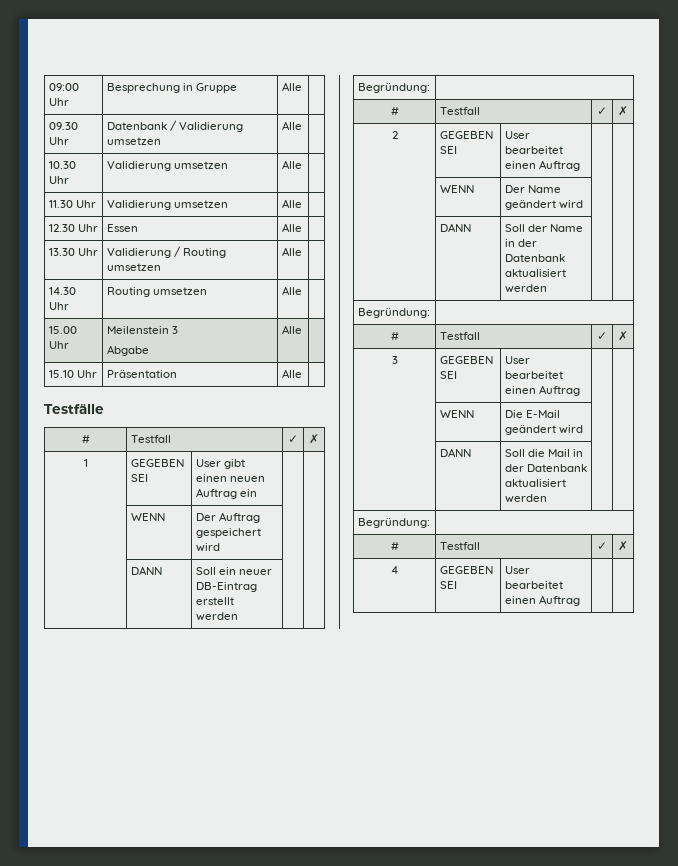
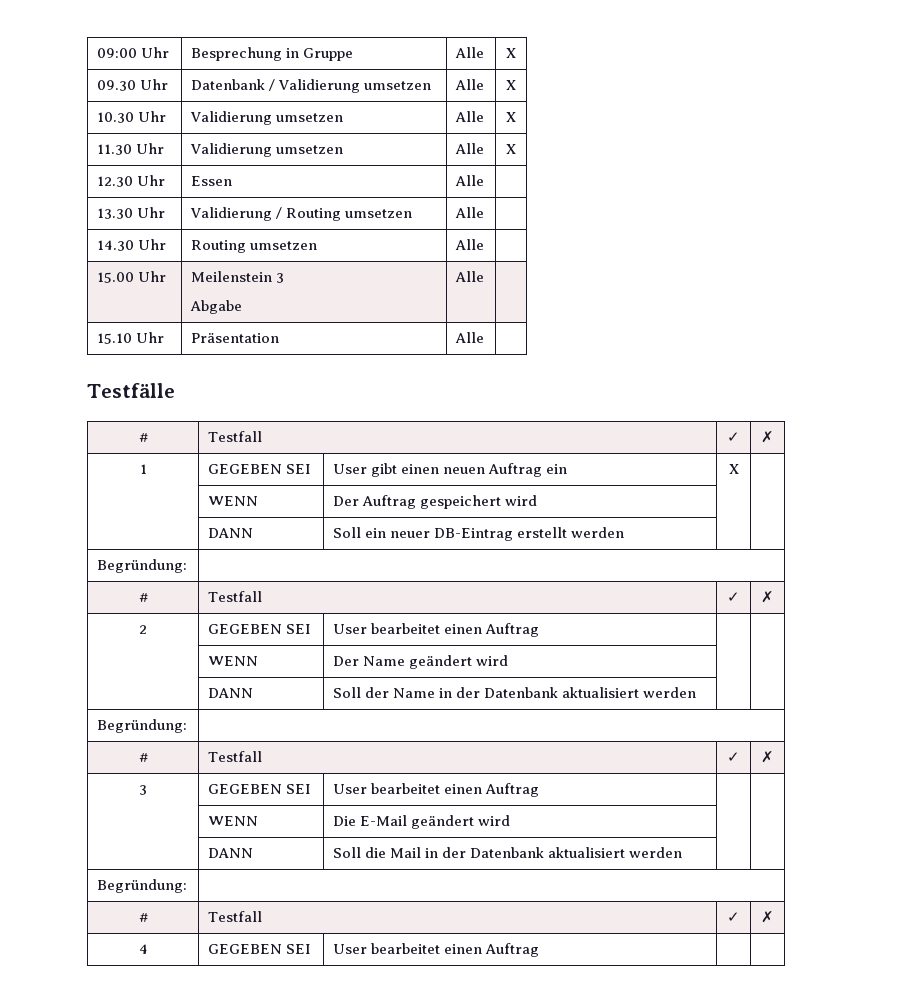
- 09:00 Uhr | Besprechung in Gruppe | Alle |
+ 09:00 Uhr | Besprechung in Gruppe | Alle | X
- 09.30 Uhr | Datenbank / Validierung umsetzen | Alle |
+ 09.30 Uhr | Datenbank / Validierung umsetzen | Alle | X
- 10.30 Uhr | Validierung umsetzen | Alle |
+ 10.30 Uhr | Validierung umsetzen | Alle | X
- 11.30 Uhr | Validierung umsetzen | Alle |
+ 11.30 Uhr | Validierung umsetzen | Alle | X
- 1 | GEGEBEN SEI | User gibt einen neuen Auftrag ein | |
+ 1 | GEGEBEN SEI | User gibt einen neuen Auftrag ein | X |

